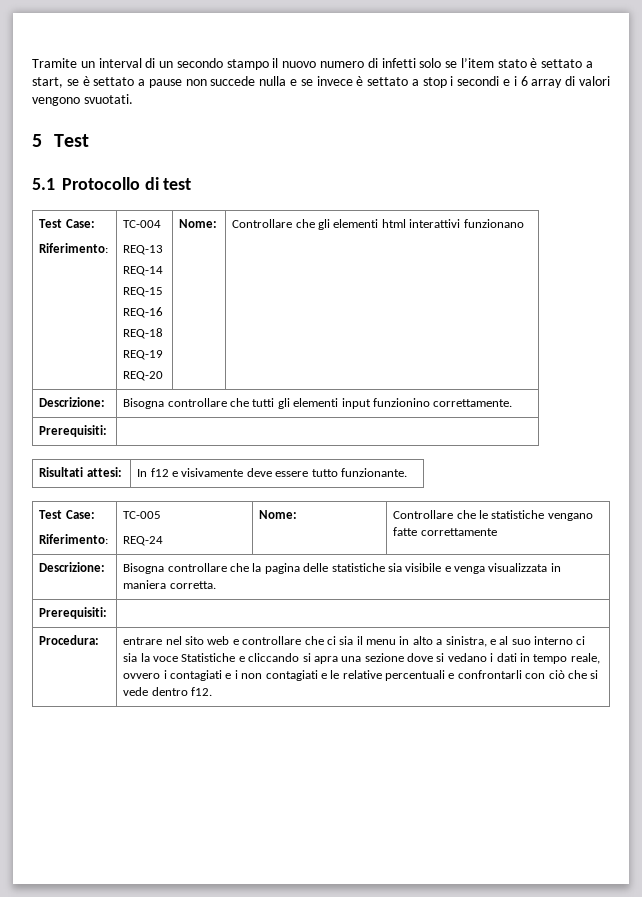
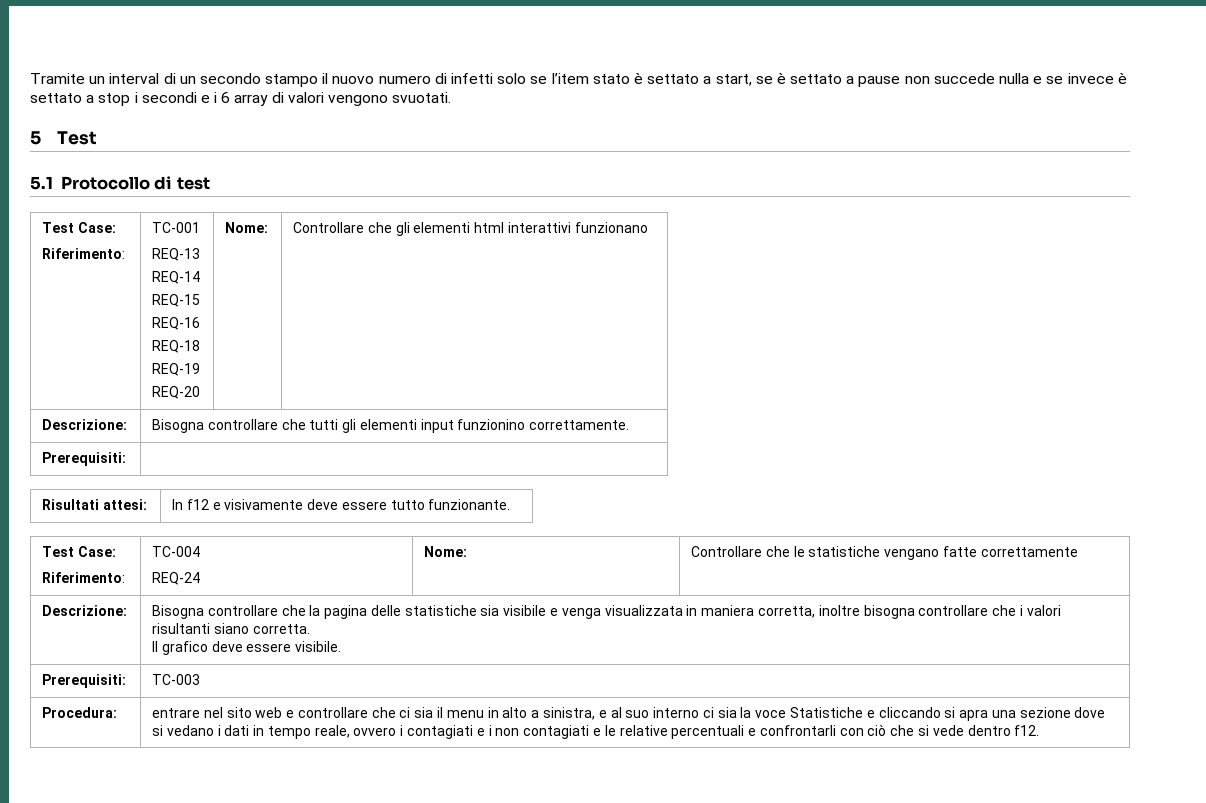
  5.1 Protocollo di test
  Test Case:
- Riferimento: | TC-004
+ Riferimento: | TC-001
  Risultati attesi: | In f12 e visivamente deve essere tutto funzionante.
  Test Case:
- Riferimento: | TC-005
+ Riferimento: | TC-004
- Descrizione: | Bisogna controllare che la pagina delle statistiche sia visibile e venga visualizzata in maniera corretta.
- Prerequisiti: |
+ Descrizione: | Bisogna controllare che la pagina delle statistiche sia visibile e venga visualizzata in maniera corretta, inoltre bisogna controllare che i valori risultanti siano corretta.
+ Il grafico deve essere visibile.
+ Prerequisiti: | TC-003

